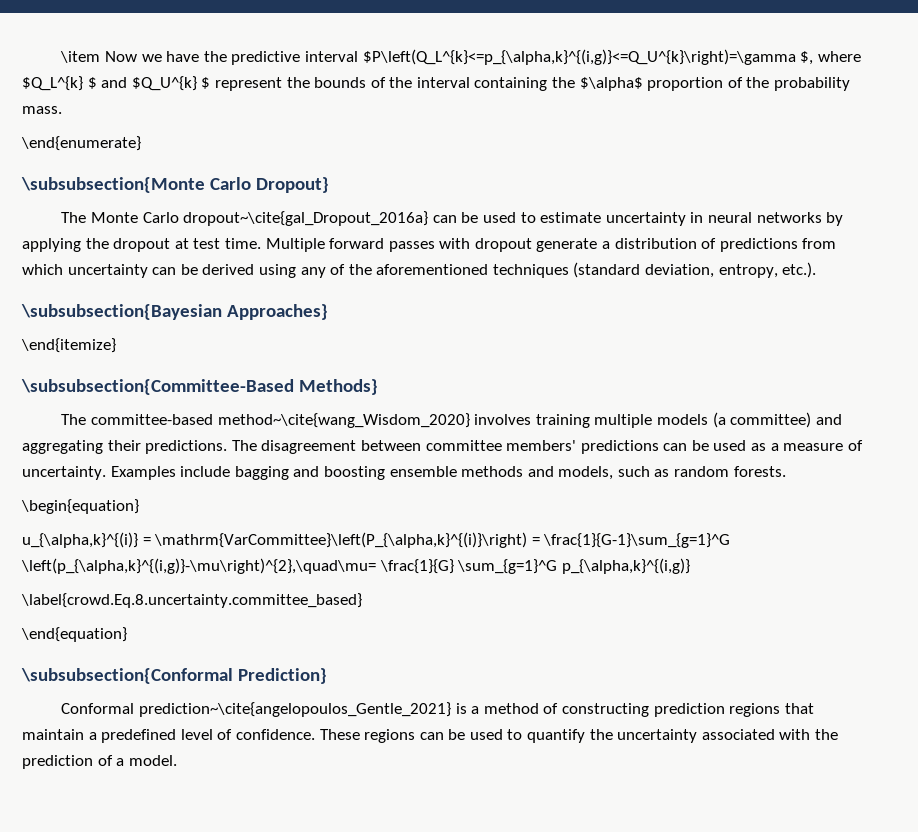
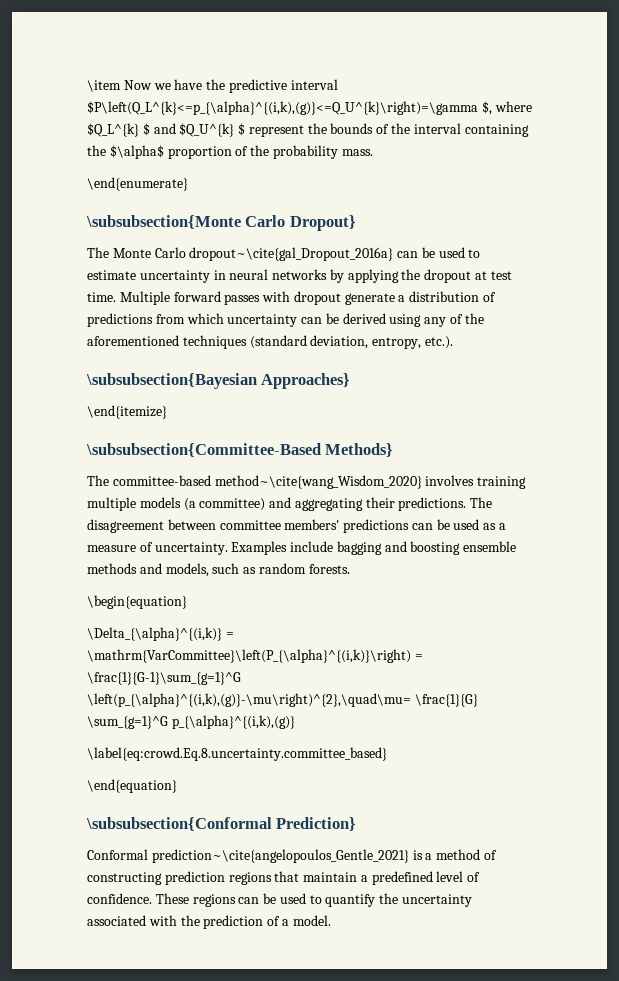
- \item Now we have the predictive interval $P\left(Q_L^{k}<=p_{\alpha,k}^{(i,g)}<=Q_U^{k}\right)=\gamma $, where $Q_L^{k} $ and $Q_U^{k} $ represent the bounds of the interval containing the $\alpha$ proportion of the probability mass.
+ \item Now we have the predictive interval $P\left(Q_L^{k}<=p_{\alpha}^{(i,k),(g)}<=Q_U^{k}\right)=\gamma $, where $Q_L^{k} $ and $Q_U^{k} $ represent the bounds of the interval containing the $\alpha$ proportion of the probability mass.
- u_{\alpha,k}^{(i)} = \mathrm{VarCommittee}\left(P_{\alpha,k}^{(i)}\right) = \frac{1}{G-1}\sum_{g=1}^G \left(p_{\alpha,k}^{(i,g)}-\mu\right)^{2},\quad\mu= \frac{1}{G} \sum_{g=1}^G p_{\alpha,k}^{(i,g)}
- \label{crowd.Eq.8.uncertainty.committee_based}
+ \Delta_{\alpha}^{(i,k)} = \mathrm{VarCommittee}\left(P_{\alpha}^{(i,k)}\right) = \frac{1}{G-1}\sum_{g=1}^G \left(p_{\alpha}^{(i,k),(g)}-\mu\right)^{2},\quad\mu= \frac{1}{G} \sum_{g=1}^G p_{\alpha}^{(i,k),(g)}
+ \label{eq:crowd.Eq.8.uncertainty.committee_based}

